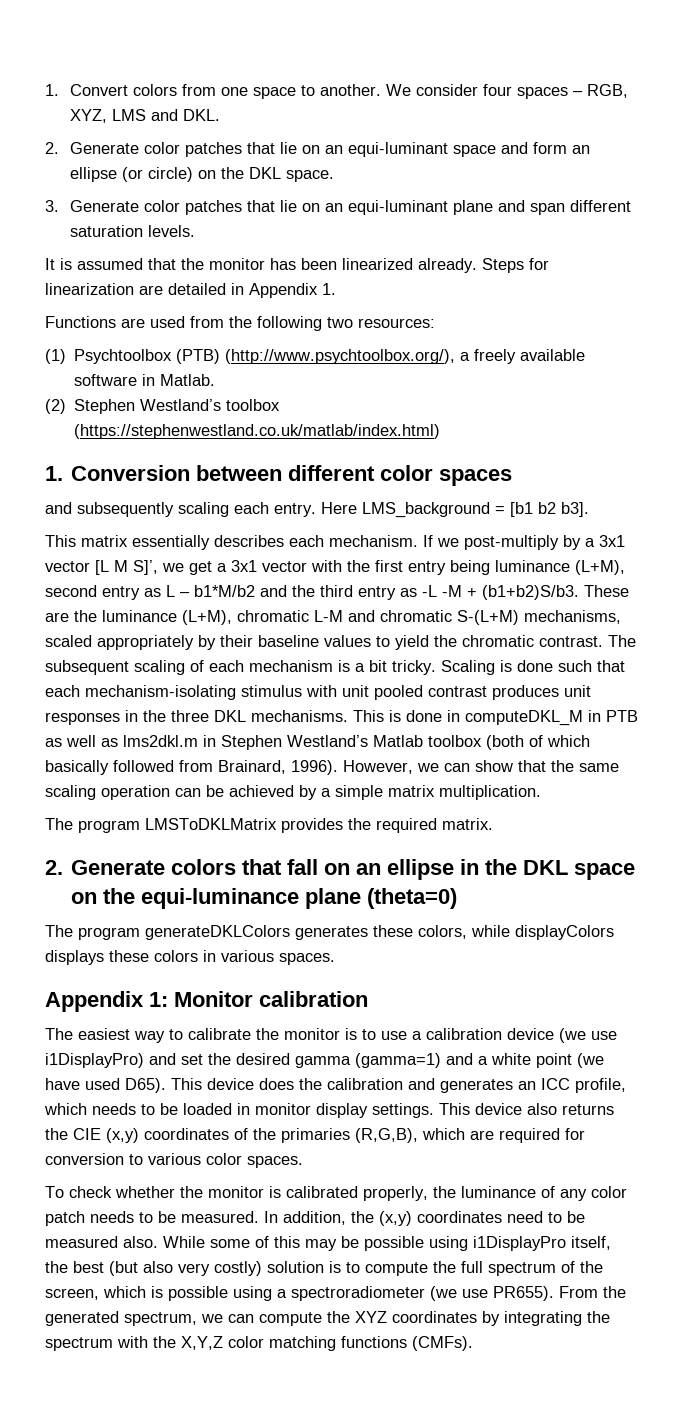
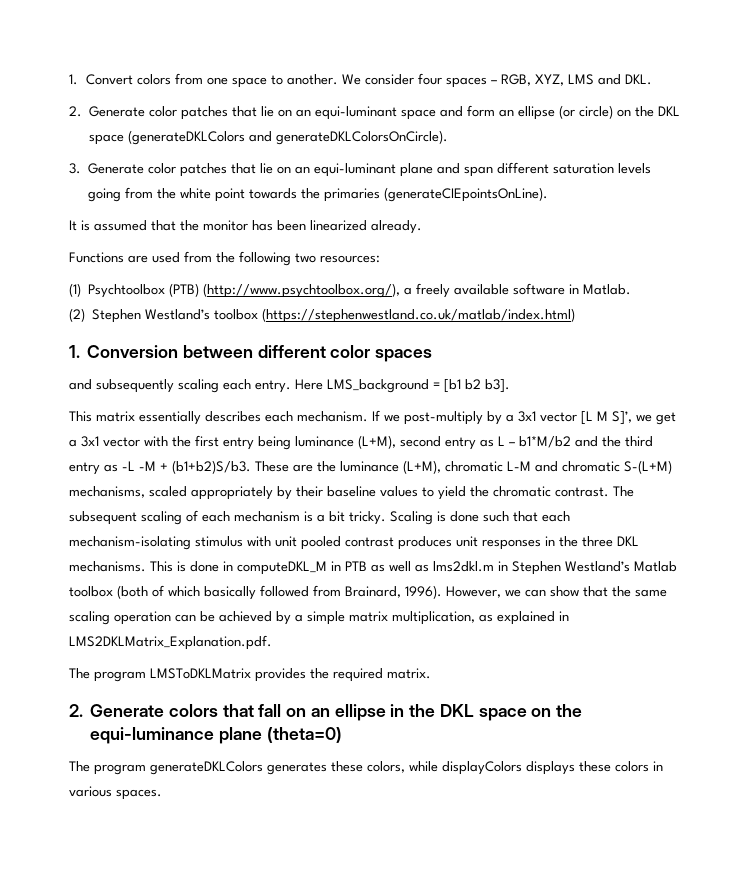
- 2. Generate color patches that lie on an equi-luminant space and form an ellipse (or circle) on the DKL space.
+ 2. Generate color patches that lie on an equi-luminant space and form an ellipse (or circle) on the DKL space (generateDKLColors and generateDKLColorsOnCircle).
- 3. Generate color patches that lie on an equi-luminant plane and span different saturation levels.
+ 3. Generate color patches that lie on an equi-luminant plane and span different saturation levels going from the white point towards the primaries (generateCIEpointsOnLine).
- Steps for linearization are detailed in Appendix 1.
- However, we can show that the same scaling operation can be achieved by a simple matrix multiplication.
+ However, we can show that the same scaling operation can be achieved by a simple matrix multiplication, as explained in LMS2DKLMatrix_Explanation.pdf.
- Appendix 1: Monitor calibration
- The easiest way to calibrate the monitor is to use a calibration device (we use i1DisplayPro) and set the desired gamma (gamma=1) and a white point (we have used D65). This device does the calibration and generates an ICC profile, which needs to be loaded in monitor display settings. This device also returns the CIE (x,y) coordinates of the primaries (R,G,B), which are required for conversion to various color spaces.
- To check whether the monitor is calibrated properly, the luminance of any color patch needs to be measured. In addition, the (x,y) coordinates need to be measured also. While some of this may be possible using i1DisplayPro itself, the best (but also very costly) solution is to compute the full spectrum of the screen, which is possible using a spectroradiometer (we use PR655). From the generated spectrum, we can compute the XYZ coordinates by integrating the spectrum with the X,Y,Z color matching functions (CMFs).

